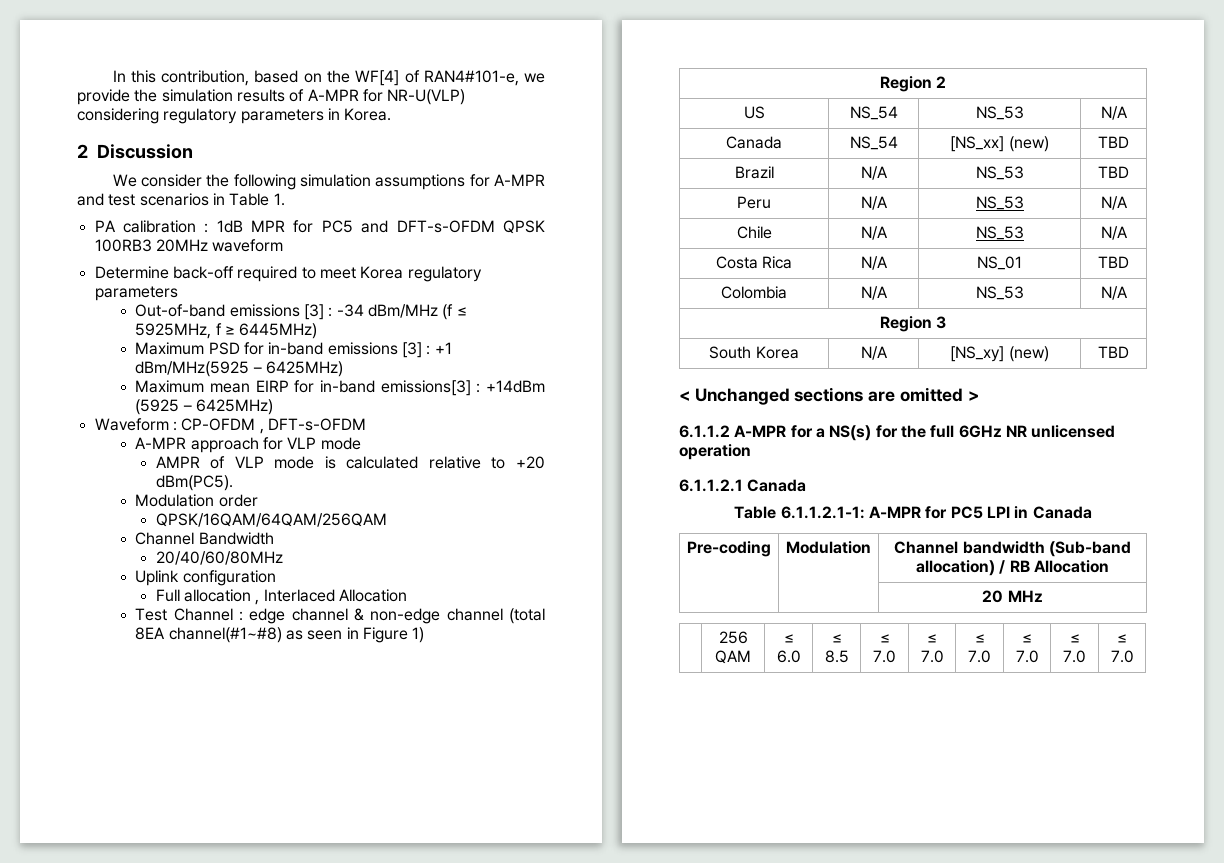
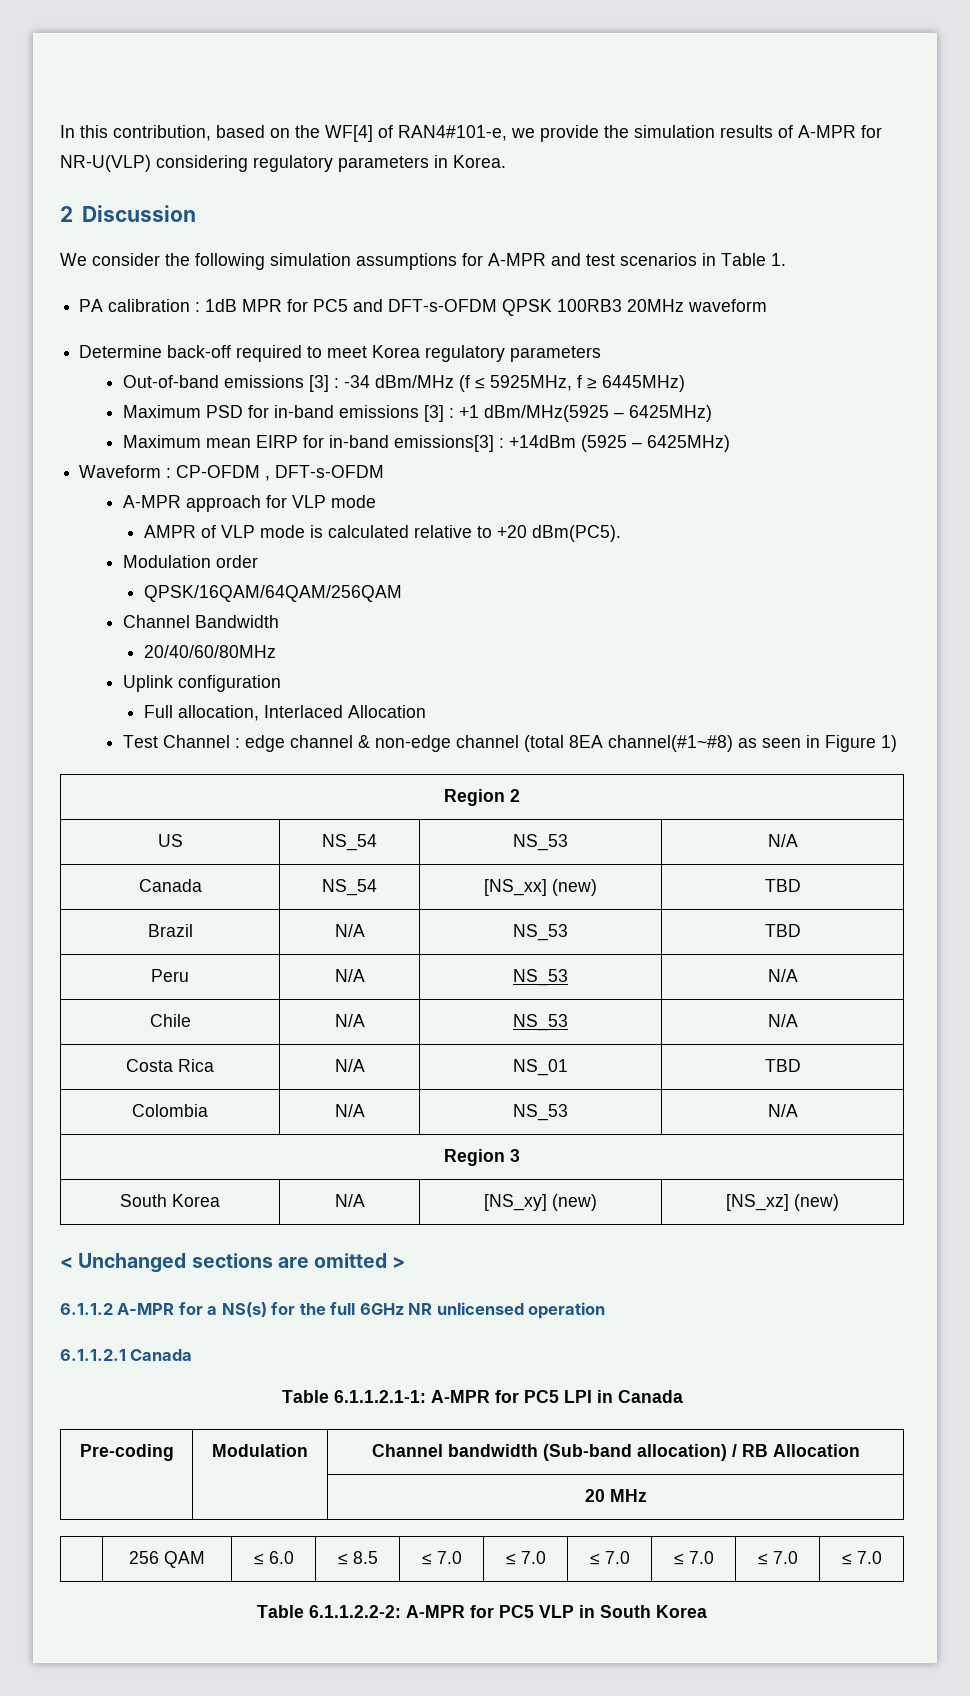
- Full allocation , Interlaced Allocation
+ Full allocation, Interlaced Allocation
- South Korea | N/A | [NS_xy] (new) | TBD
+ South Korea | N/A | [NS_xy] (new) | [NS_xz] (new)
+ Table 6.1.1.2.2-2: A-MPR for PC5 VLP in South Korea

